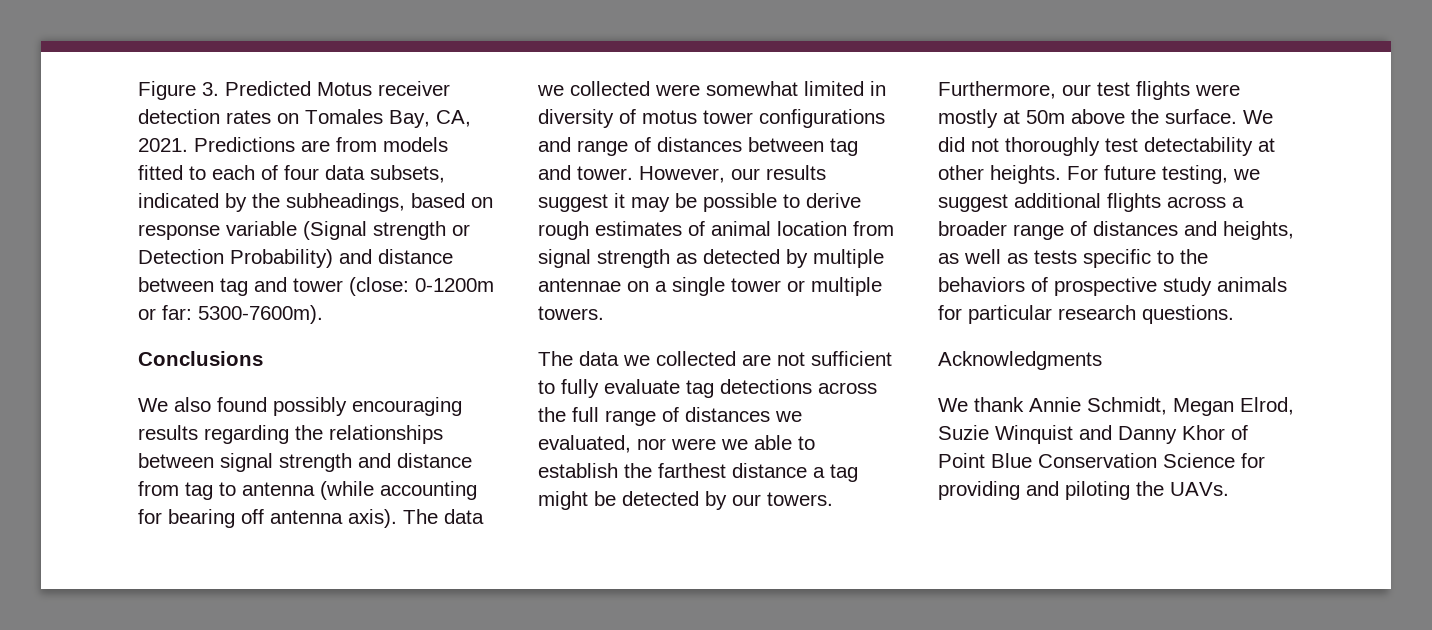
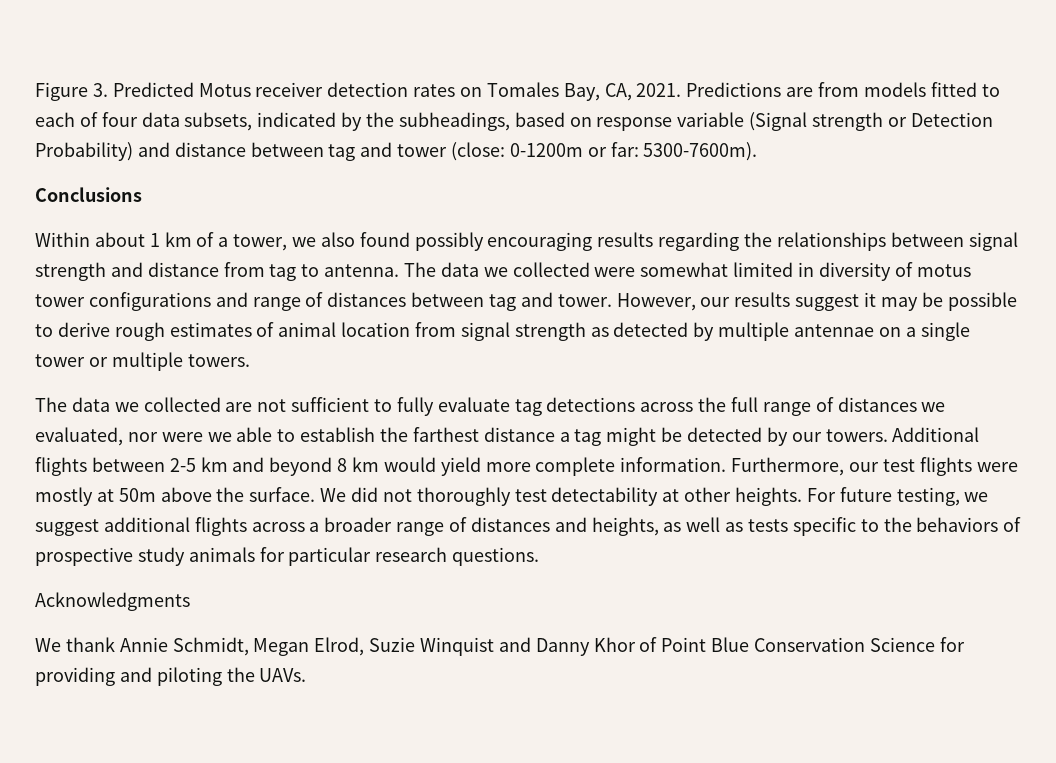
- We also found possibly encouraging results regarding the relationships between signal strength and distance from tag to antenna (while accounting for bearing off antenna axis).
+ Within about 1 km of a tower, we also found possibly encouraging results regarding the relationships between signal strength and distance from tag to antenna.
+ Additional flights between 2-5 km and beyond 8 km would yield more complete information.

